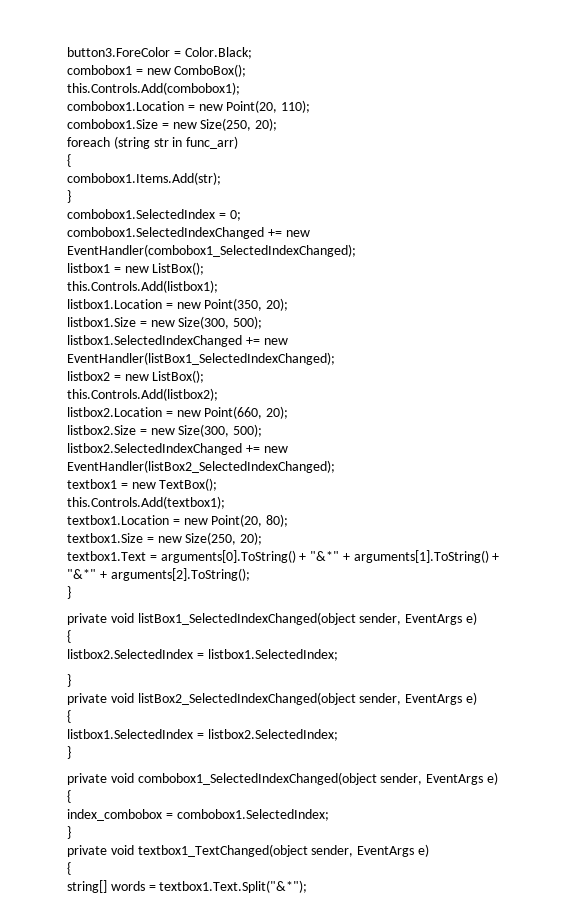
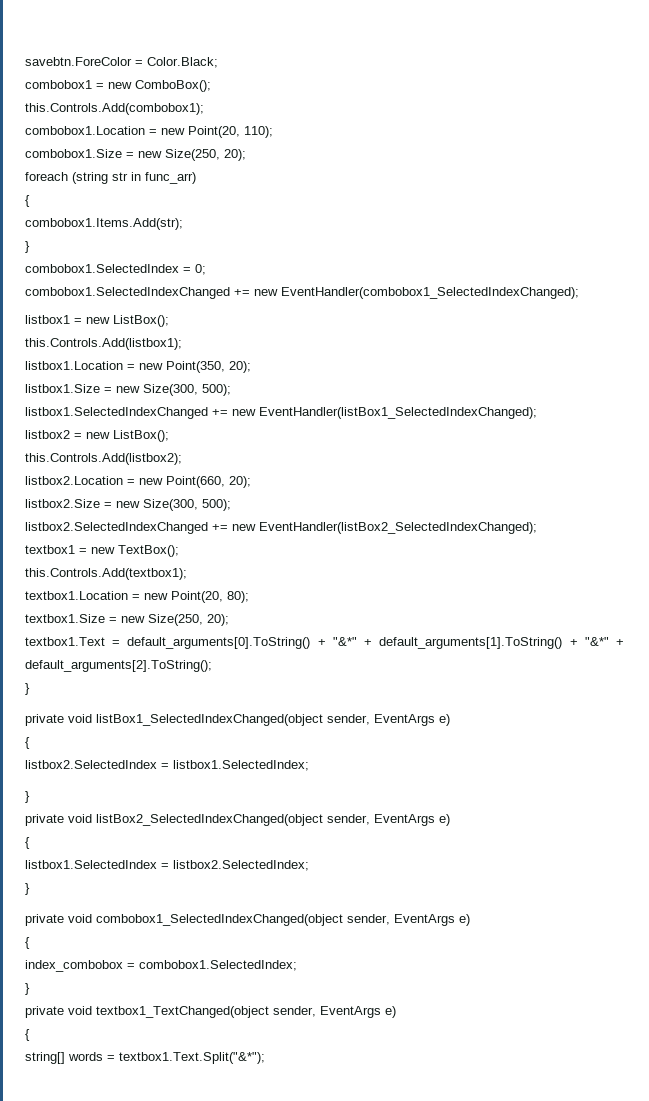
- button3.ForeColor = Color.Black;
+ savebtn.ForeColor = Color.Black;
- textbox1.Text = arguments[0].ToString() + "&*" + arguments[1].ToString() + "&*" + arguments[2].ToString();
+ textbox1.Text = default_arguments[0].ToString() + "&*" + default_arguments[1].ToString() + "&*" + default_arguments[2].ToString();

